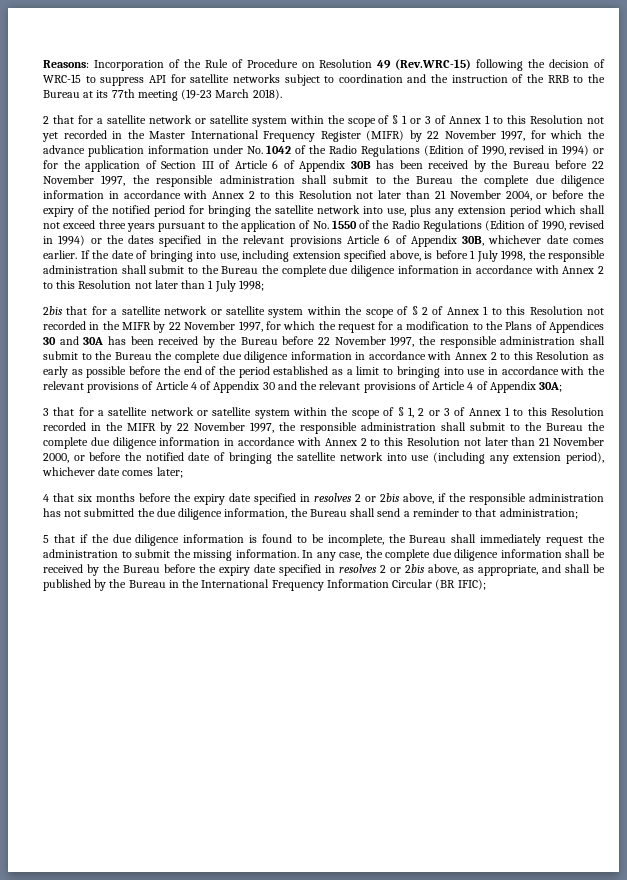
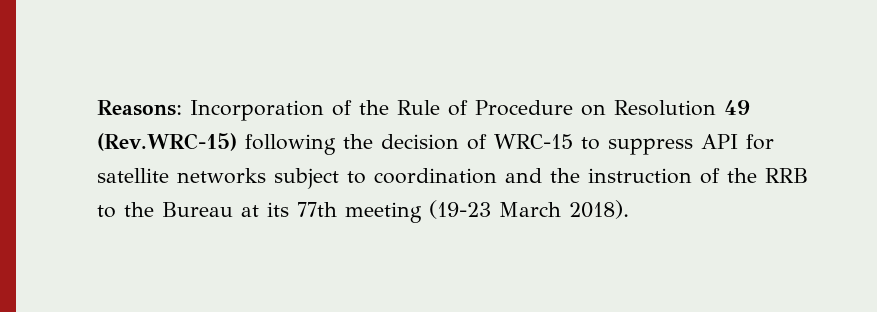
- 2 that for a satellite network or satellite system within the scope of § 1 or 3 of Annex 1 to this Resolution not yet recorded in the Master International Frequency Register (MIFR) by 22 November 1997, for which the advance publication information under No. 1042 of the Radio Regulations (Edition of 1990, revised in 1994) or for the application of Section III of Article 6 of Appendix 30B has been received by the Bureau before 22 November 1997, the responsible administration shall submit to the Bureau the complete due diligence information in accordance with Annex 2 to this Resolution not later than 21 November 2004, or before the expiry of the notified period for bringing the satellite network into use, plus any extension period which shall not exceed three years pursuant to the application of No. 1550 of the Radio Regulations (Edition of 1990, revised in 1994) or the dates specified in the relevant provisions Article 6 of Appendix 30B, whichever date comes earlier. If the date of bringing into use, including extension specified above, is before 1 July 1998, the responsible administration shall submit to the Bureau the complete due diligence information in accordance with Annex 2 to this Resolution not later than 1 July 1998;
- 2bis that for a satellite network or satellite system within the scope of § 2 of Annex 1 to this Resolution not recorded in the MIFR by 22 November 1997, for which the request for a modification to the Plans of Appendices 30 and 30A has been received by the Bureau before 22 November 1997, the responsible administration shall submit to the Bureau the complete due diligence information in accordance with Annex 2 to this Resolution as early as possible before the end of the period established as a limit to bringing into use in accordance with the relevant provisions of Article 4 of Appendix 30 and the relevant provisions of Article 4 of Appendix 30A;
- 3 that for a satellite network or satellite system within the scope of § 1, 2 or 3 of Annex 1 to this Resolution recorded in the MIFR by 22 November 1997, the responsible administration shall submit to the Bureau the complete due diligence information in accordance with Annex 2 to this Resolution not later than 21 November 2000, or before the notified date of bringing the satellite network into use (including any extension period), whichever date comes later;
- 4 that six months before the expiry date specified in resolves 2 or 2bis above, if the responsible administration has not submitted the due diligence information, the Bureau shall send a reminder to that administration;
- 5 that if the due diligence information is found to be incomplete, the Bureau shall immediately request the administration to submit the missing information. In any case, the complete due diligence information shall be received by the Bureau before the expiry date specified in resolves 2 or 2bis above, as appropriate, and shall be published by the Bureau in the International Frequency Information Circular (BR IFIC);

